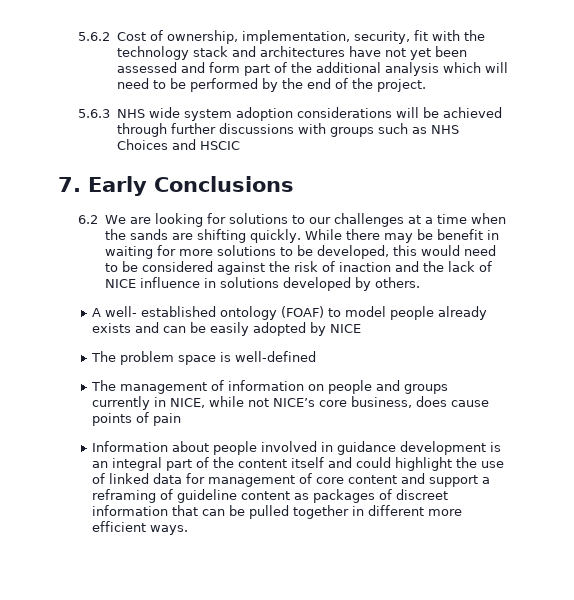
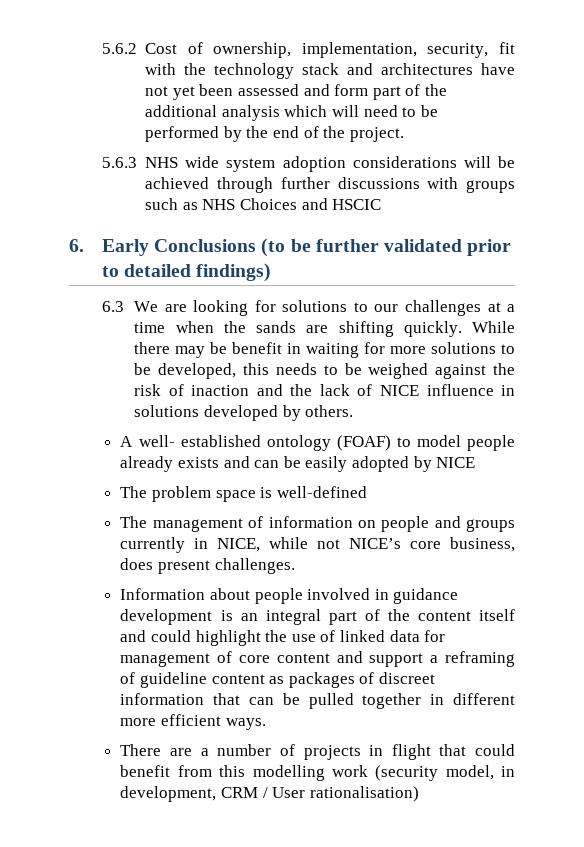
- 7. Early Conclusions
- 6.2 We are looking for solutions to our challenges at a time when the sands are shifting quickly.
+ 6. Early Conclusions (to be further validated prior to detailed findings)
+ 6.3 We are looking for solutions to our challenges at a time when the sands are shifting quickly.
- While there may be benefit in waiting for more solutions to be developed, this would need to be considered against the risk of inaction and the lack of NICE influence in solutions developed by others.
+ While there may be benefit in waiting for more solutions to be developed, this needs to be weighed against the risk of inaction and the lack of NICE influence in solutions developed by others.
- The management of information on people and groups currently in NICE, while not NICE’s core business, does cause points of pain
+ The management of information on people and groups currently in NICE, while not NICE’s core business, does present challenges.
+ There are a number of projects in flight that could benefit from this modelling work (security model, in development, CRM / User rationalisation)

